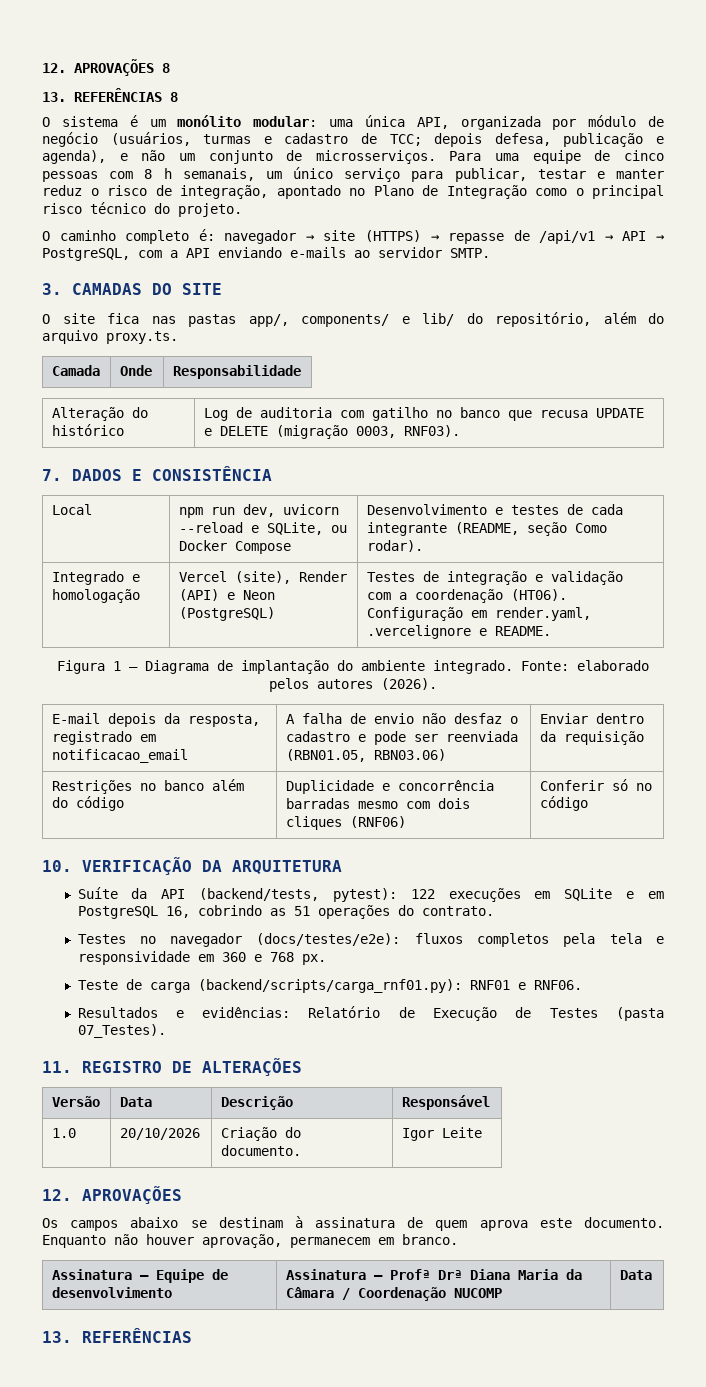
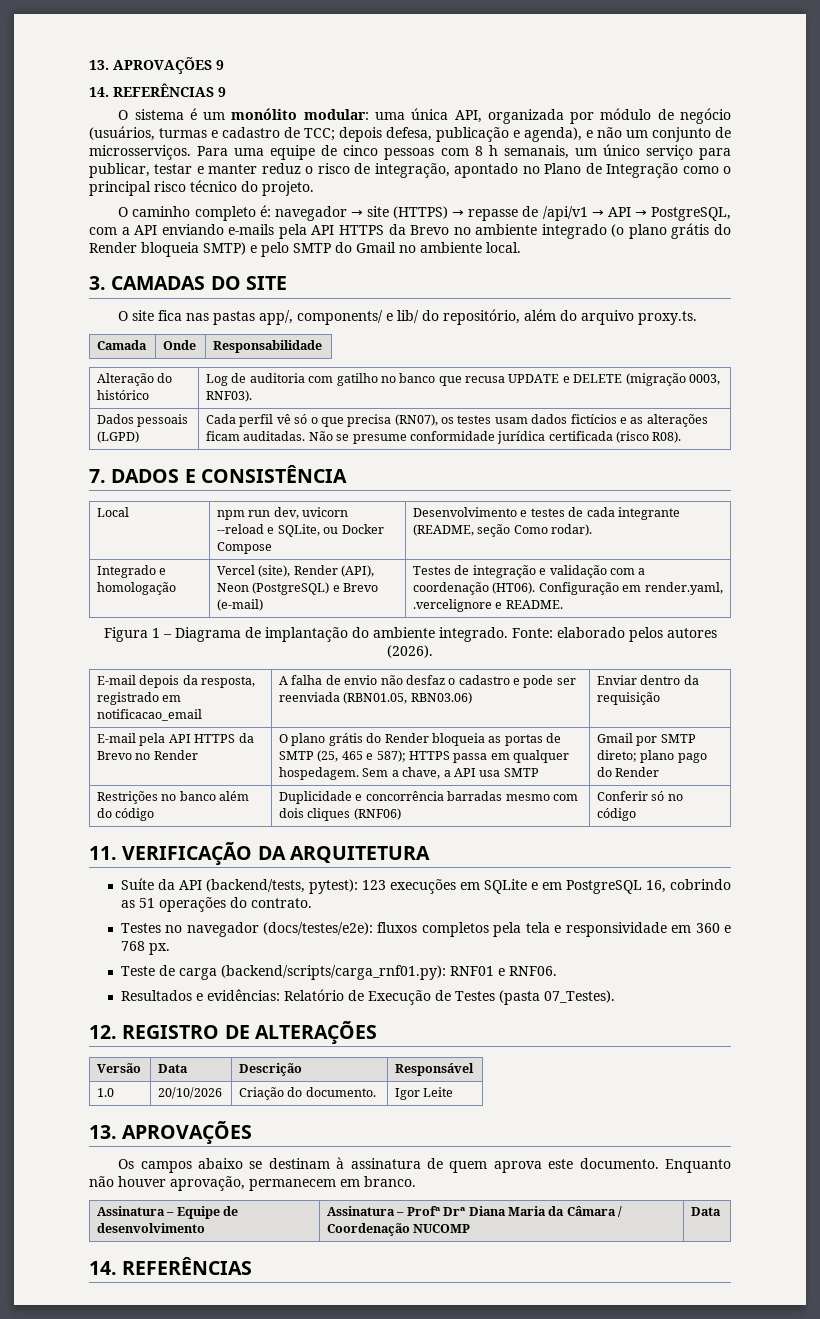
- 12. APROVAÇÕES 8
- 13. REFERÊNCIAS 8
+ 13. APROVAÇÕES 9
+ 14. REFERÊNCIAS 9
- O caminho completo é: navegador → site (HTTPS) → repasse de /api/v1 → API → PostgreSQL, com a API enviando e-mails ao servidor SMTP.
+ O caminho completo é: navegador → site (HTTPS) → repasse de /api/v1 → API → PostgreSQL, com a API enviando e-mails pela API HTTPS da Brevo no ambiente integrado (o plano grátis do Render bloqueia SMTP) e pelo SMTP do Gmail no ambiente local.
+ Dados pessoais (LGPD) | Cada perfil vê só o que precisa (RN07), os testes usam dados fictícios e as alterações ficam auditadas. Não se presume conformidade jurídica certificada (risco R08).
- Integrado e homologação | Vercel (site), Render (API) e Neon (PostgreSQL) | Testes de integração e validação com a coordenação (HT06). Configuração em render.yaml, .vercelignore e README.
+ Integrado e homologação | Vercel (site), Render (API), Neon (PostgreSQL) e Brevo (e-mail) | Testes de integração e validação com a coordenação (HT06). Configuração em render.yaml, .vercelignore e README.
+ E-mail pela API HTTPS da Brevo no Render | O plano grátis do Render bloqueia as portas de SMTP (25, 465 e 587); HTTPS passa em qualquer hospedagem. Sem a chave, a API usa SMTP | Gmail por SMTP direto; plano pago do Render
- 10. VERIFICAÇÃO DA ARQUITETURA
+ 11. VERIFICAÇÃO DA ARQUITETURA
- Suíte da API (backend/tests, pytest): 122 execuções em SQLite e em PostgreSQL 16, cobrindo as 51 operações do contrato.
+ Suíte da API (backend/tests, pytest): 123 execuções em SQLite e em PostgreSQL 16, cobrindo as 51 operações do contrato.
- 11. REGISTRO DE ALTERAÇÕES
+ 12. REGISTRO DE ALTERAÇÕES
  1.0 | 20/10/2026 | Criação do documento. | Igor Leite
- 12. APROVAÇÕES
+ 13. APROVAÇÕES
  Assinatura – Equipe de desenvolvimento | Assinatura – Profª Drª Diana Maria da Câmara / Coordenação NUCOMP | Data
- 13. REFERÊNCIAS
+ 14. REFERÊNCIAS

